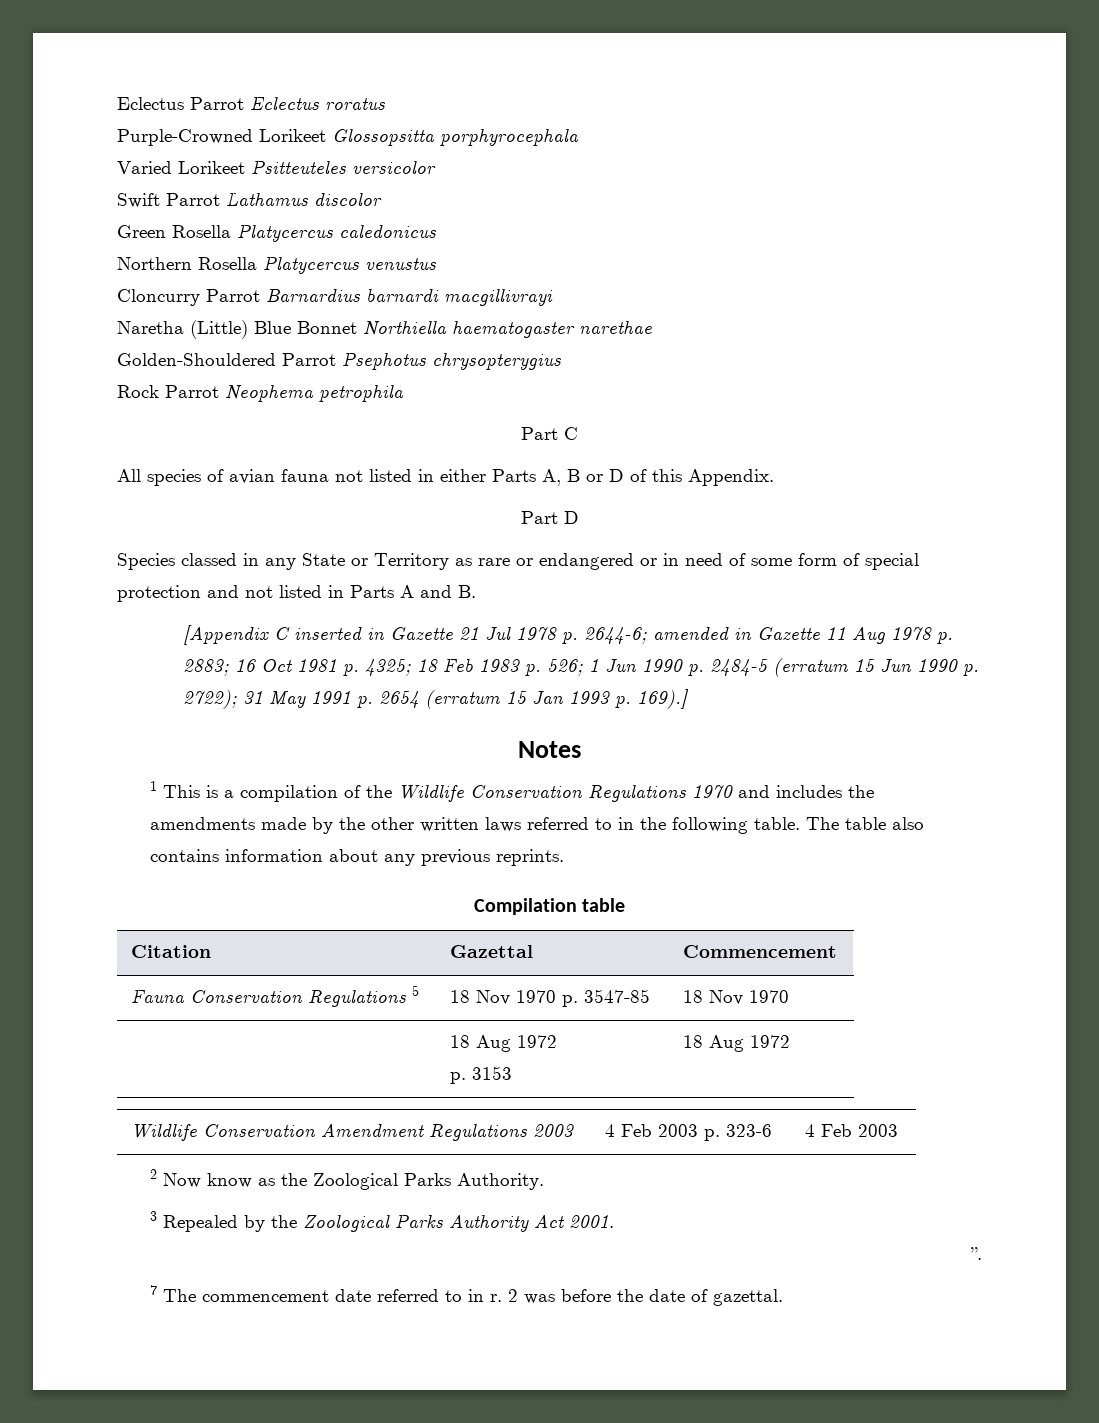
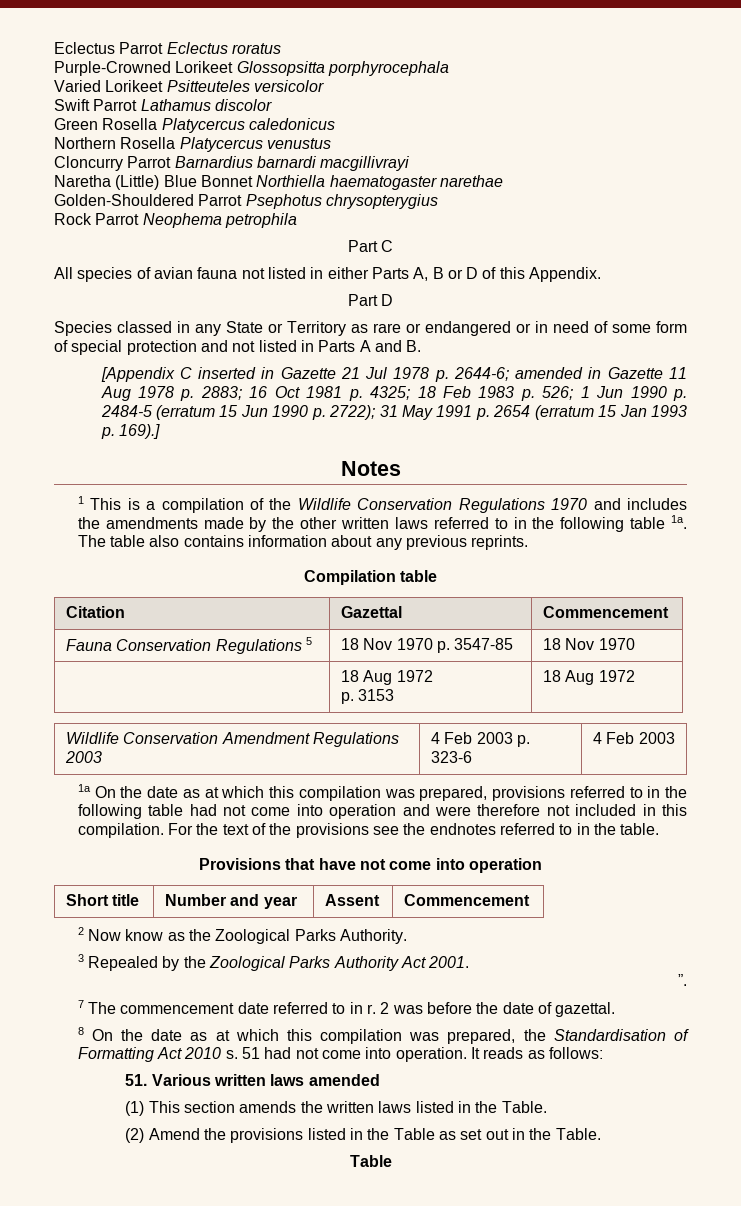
- 1 This is a compilation of the Wildlife Conservation Regulations 1970 and includes the amendments made by the other written laws referred to in the following table.
+ 1 This is a compilation of the Wildlife Conservation Regulations 1970 and includes the amendments made by the other written laws referred to in the following table 1a.
+ 1a On the date as at which this compilation was prepared, provisions referred to in the following table had not come into operation and were therefore not included in this compilation. For the text of the provisions see the endnotes referred to in the table.
+ Provisions that have not come into operation
+ Short title | Number and year | Assent | Commencement
+ 8 On the date as at which this compilation was prepared, the Standardisation of Formatting Act 2010 s. 51 had not come into operation. It reads as follows:
+ 51. Various written laws amended
+ (1) This section amends the written laws listed in the Table.
+ (2) Amend the provisions listed in the Table as set out in the Table.
+ Table

